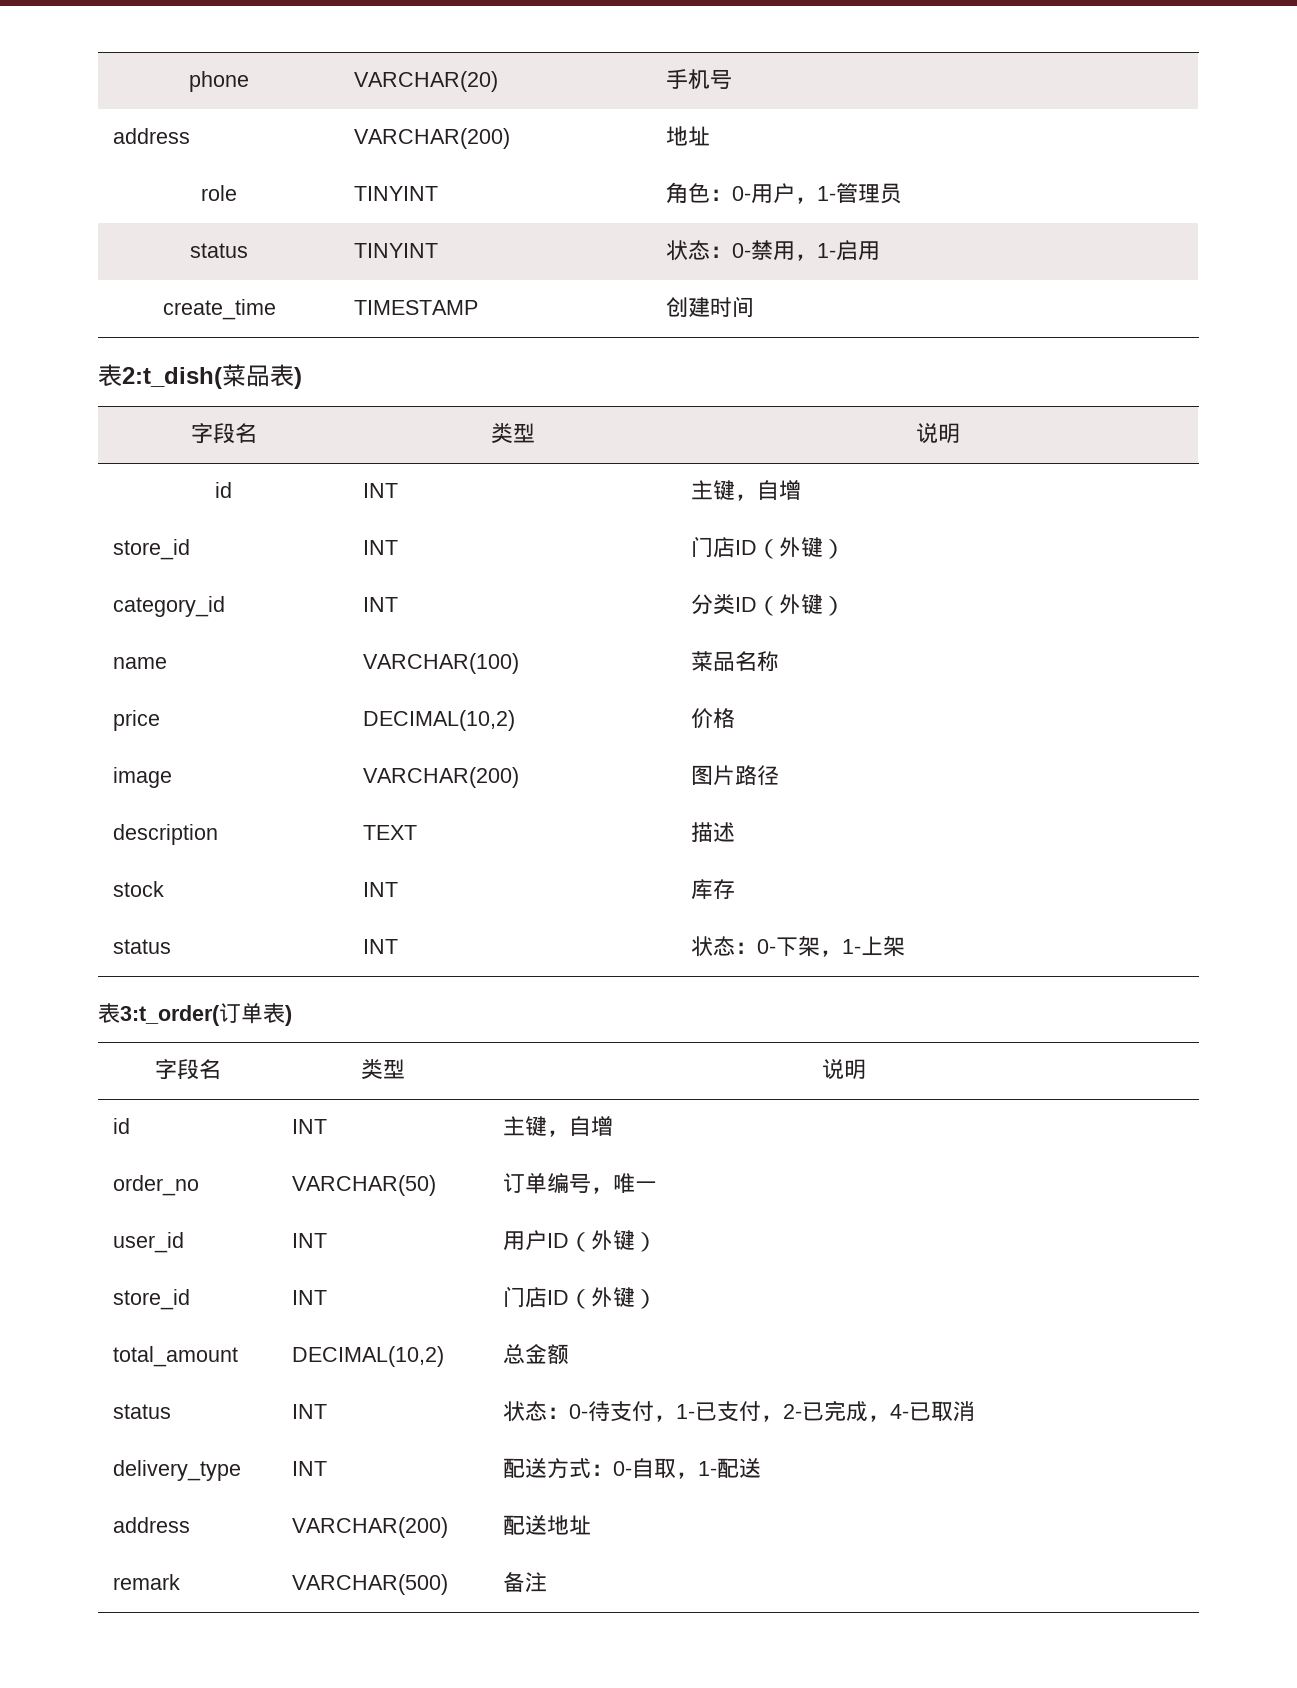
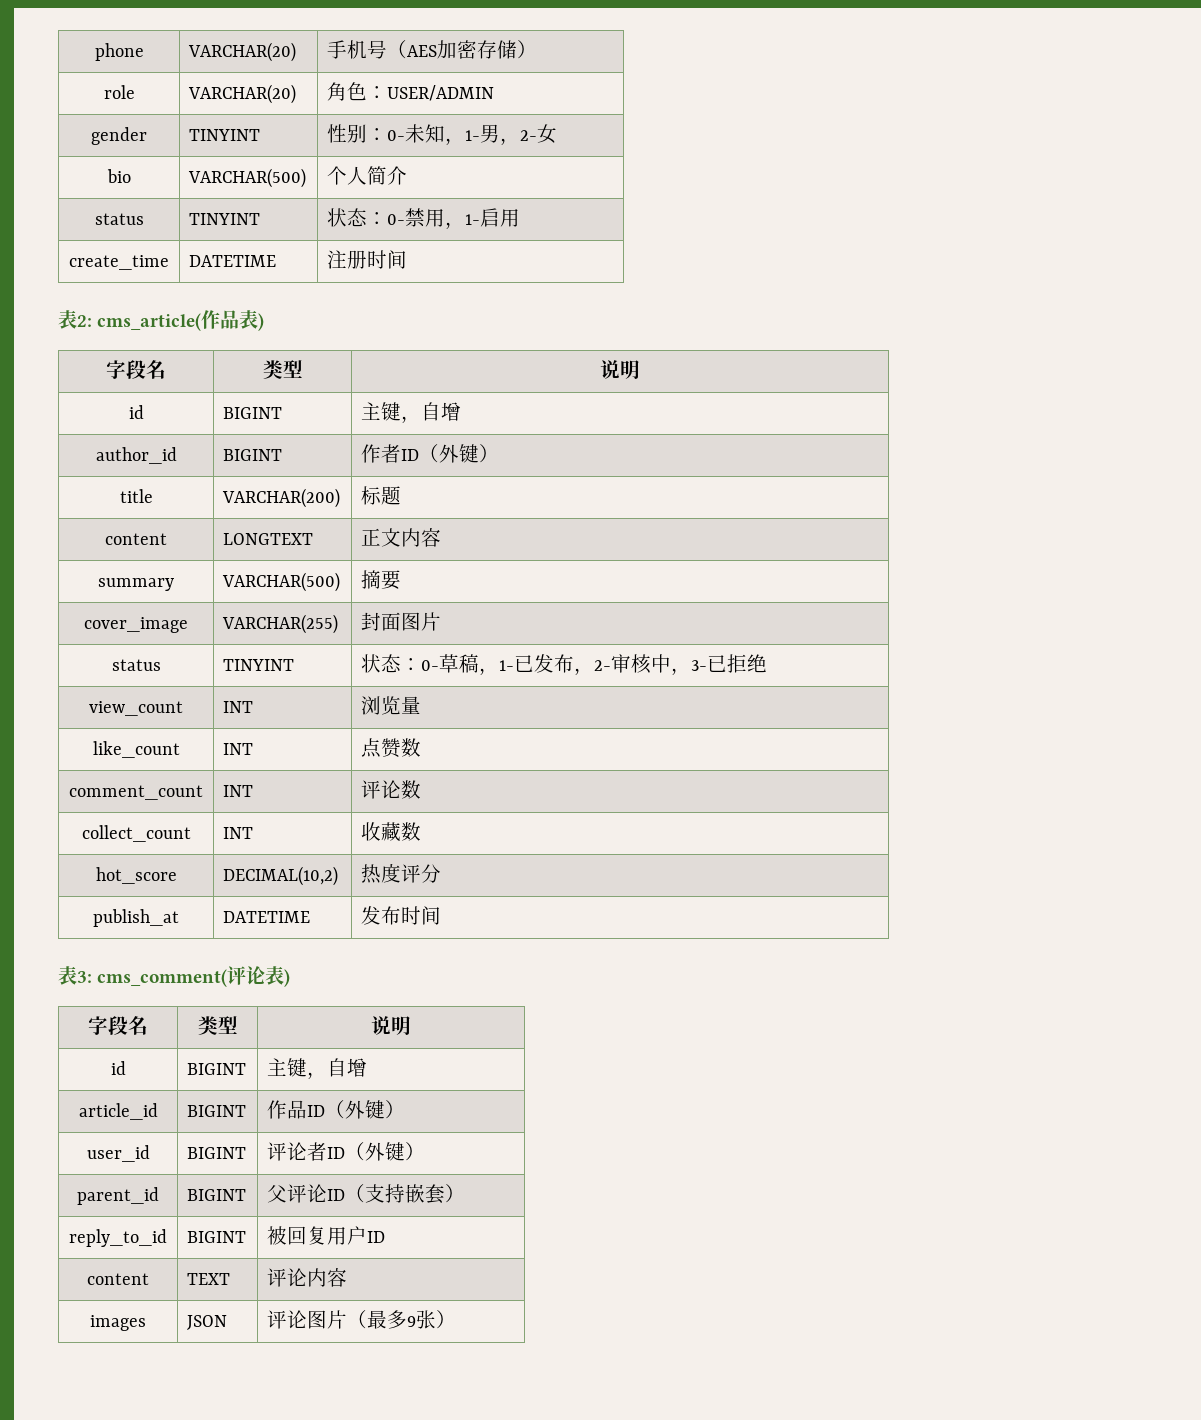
- phone | VARCHAR(20) | 手机号
- address | VARCHAR(200) | 地址
+ phone | VARCHAR(20) | 手机号（AES加密存储）
- role | TINYINT | 角色：0-用户，1-管理员
+ role | VARCHAR(20) | 角色：USER/ADMIN
+ gender | TINYINT | 性别：0-未知，1-男，2-女
+ bio | VARCHAR(500) | 个人简介
- create_time | TIMESTAMP | 创建时间
- 表2:t_dish(菜品表)
+ create_time | DATETIME | 注册时间
+ 表2: cms_article(作品表)
  字段名 | 类型 | 说明
- id | INT | 主键，自增
- store_id | INT | 门店ID（外键）
- category_id | INT | 分类ID（外键）
- name | VARCHAR(100) | 菜品名称
- price | DECIMAL(10,2) | 价格
- image | VARCHAR(200) | 图片路径
- description | TEXT | 描述
- stock | INT | 库存
- status | INT | 状态：0-下架，1-上架
- 表3:t_order(订单表)
+ id | BIGINT | 主键，自增
+ author_id | BIGINT | 作者ID（外键）
+ title | VARCHAR(200) | 标题
+ content | LONGTEXT | 正文内容
+ summary | VARCHAR(500) | 摘要
+ cover_image | VARCHAR(255) | 封面图片
+ status | TINYINT | 状态：0-草稿，1-已发布，2-审核中，3-已拒绝
+ view_count | INT | 浏览量
+ like_count | INT | 点赞数
+ comment_count | INT | 评论数
+ collect_count | INT | 收藏数
+ hot_score | DECIMAL(10,2) | 热度评分
+ publish_at | DATETIME | 发布时间
+ 表3: cms_comment(评论表)
  字段名 | 类型 | 说明
- id | INT | 主键，自增
- order_no | VARCHAR(50) | 订单编号，唯一
- user_id | INT | 用户ID（外键）
- store_id | INT | 门店ID（外键）
- total_amount | DECIMAL(10,2) | 总金额
- status | INT | 状态：0-待支付，1-已支付，2-已完成，4-已取消
- delivery_type | INT | 配送方式：0-自取，1-配送
- address | VARCHAR(200) | 配送地址
- remark | VARCHAR(500) | 备注
+ id | BIGINT | 主键，自增
+ article_id | BIGINT | 作品ID（外键）
+ user_id | BIGINT | 评论者ID（外键）
+ parent_id | BIGINT | 父评论ID（支持嵌套）
+ reply_to_id | BIGINT | 被回复用户ID
+ content | TEXT | 评论内容
+ images | JSON | 评论图片（最多9张）

